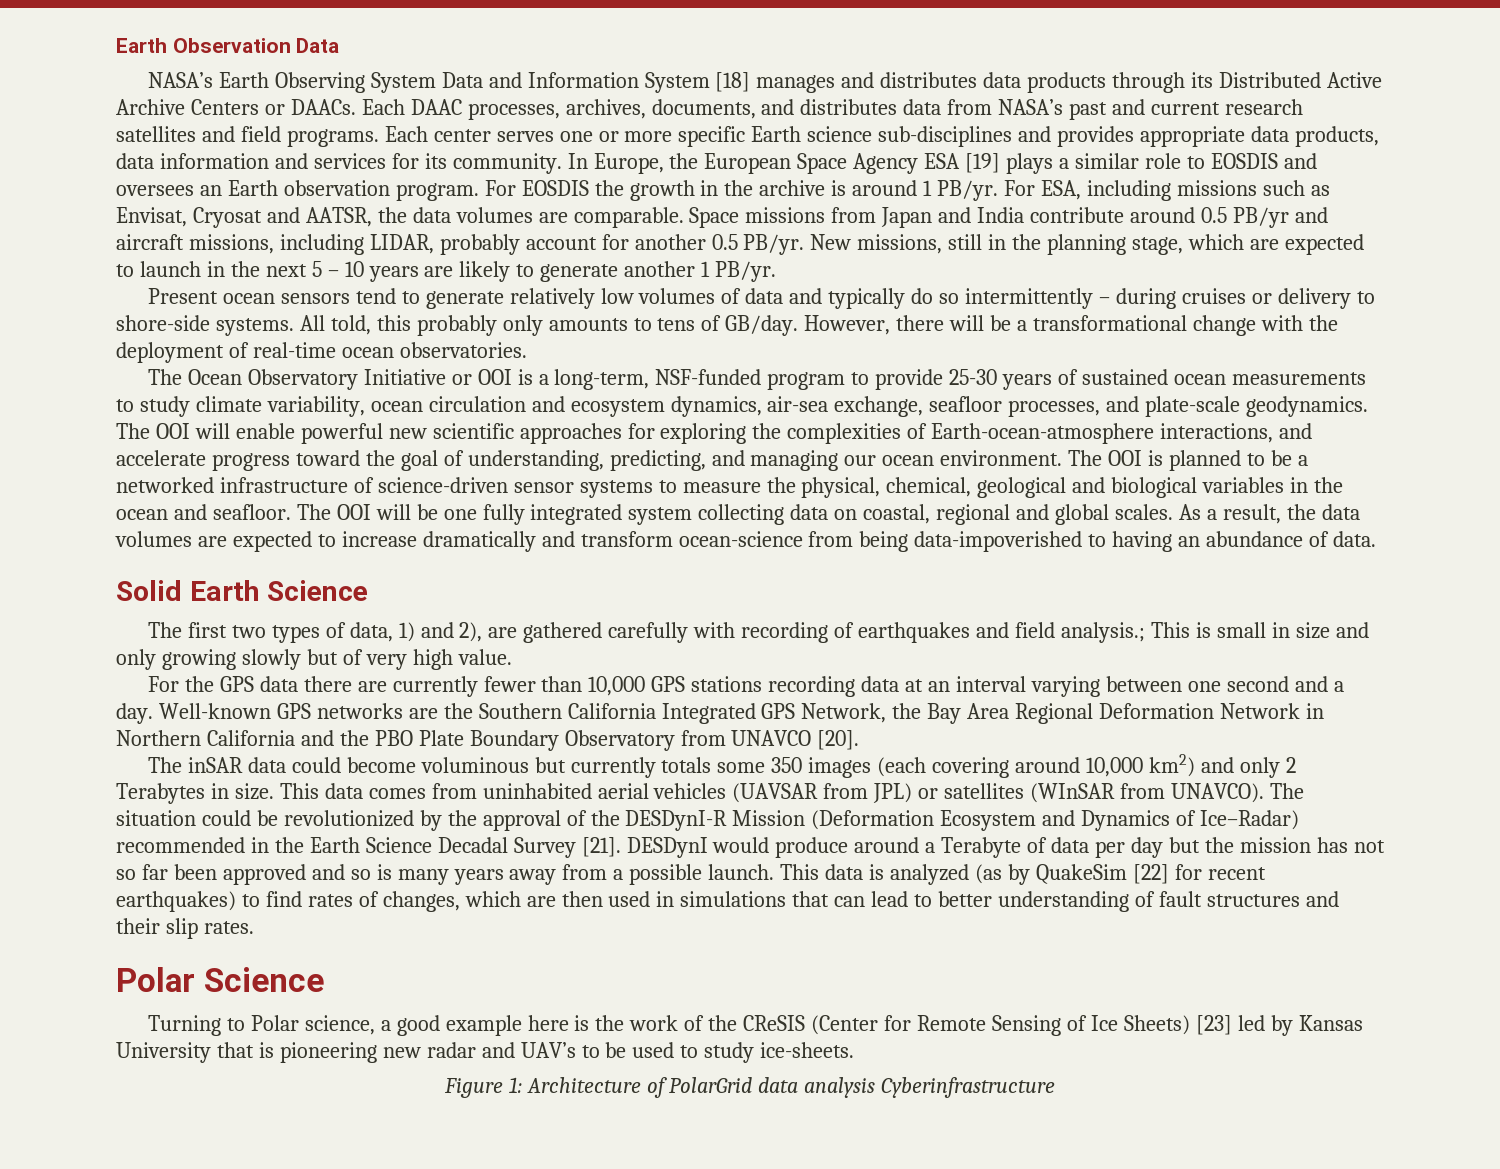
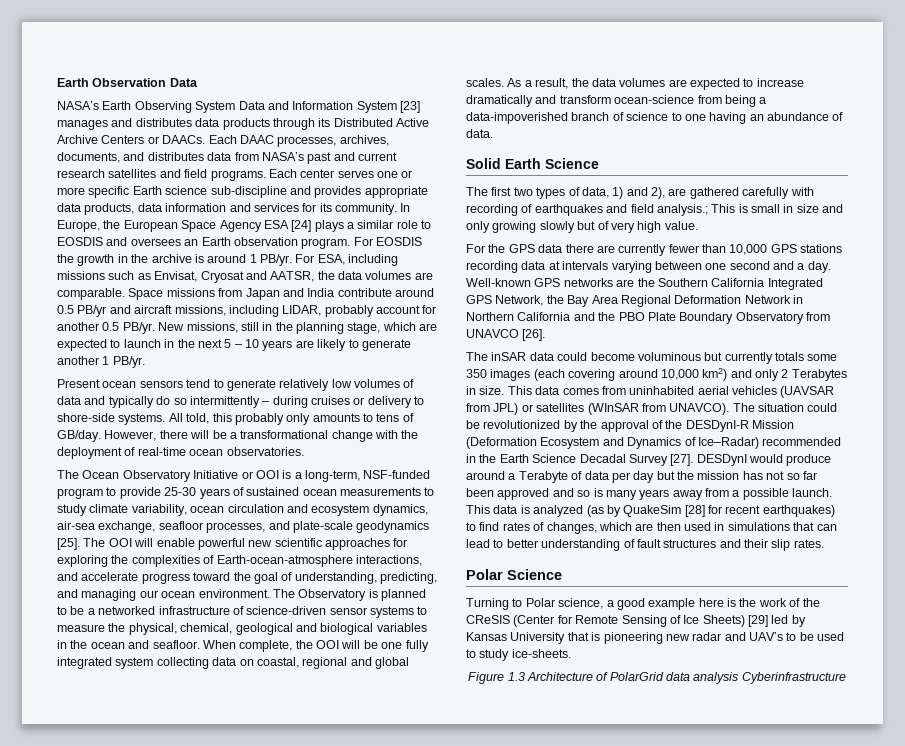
- NASA’s Earth Observing System Data and Information System [18] manages and distributes data products through its Distributed Active Archive Centers or DAACs.
+ NASA’s Earth Observing System Data and Information System [23] manages and distributes data products through its Distributed Active Archive Centers or DAACs.
- Each center serves one or more specific Earth science sub-disciplines and provides appropriate data products, data information and services for its community.
+ Each center serves one or more specific Earth science sub-discipline and provides appropriate data products, data information and services for its community.
- In Europe, the European Space Agency ESA [19] plays a similar role to EOSDIS and oversees an Earth observation program.
+ In Europe, the European Space Agency ESA [24] plays a similar role to EOSDIS and oversees an Earth observation program.
- The Ocean Observatory Initiative or OOI is a long-term, NSF-funded program to provide 25-30 years of sustained ocean measurements to study climate variability, ocean circulation and ecosystem dynamics, air-sea exchange, seafloor processes, and plate-scale geodynamics.
+ The Ocean Observatory Initiative or OOI is a long-term, NSF-funded program to provide 25-30 years of sustained ocean measurements to study climate variability, ocean circulation and ecosystem dynamics, air-sea exchange, seafloor processes, and plate-scale geodynamics [25].
- The OOI is planned to be a networked infrastructure of science-driven sensor systems to measure the physical, chemical, geological and biological variables in the ocean and seafloor.
+ The Observatory is planned to be a networked infrastructure of science-driven sensor systems to measure the physical, chemical, geological and biological variables in the ocean and seafloor.
- The OOI will be one fully integrated system collecting data on coastal, regional and global scales.
+ When complete, the OOI will be one fully integrated system collecting data on coastal, regional and global scales.
- As a result, the data volumes are expected to increase dramatically and transform ocean-science from being data-impoverished to having an abundance of data.
+ As a result, the data volumes are expected to increase dramatically and transform ocean-science from being a data-impoverished branch of science to one having an abundance of data.
- For the GPS data there are currently fewer than 10,000 GPS stations recording data at an interval varying between one second and a day.
+ For the GPS data there are currently fewer than 10,000 GPS stations recording data at intervals varying between one second and a day.
- Well-known GPS networks are the Southern California Integrated GPS Network, the Bay Area Regional Deformation Network in Northern California and the PBO Plate Boundary Observatory from UNAVCO [20].
+ Well-known GPS networks are the Southern California Integrated GPS Network, the Bay Area Regional Deformation Network in Northern California and the PBO Plate Boundary Observatory from UNAVCO [26].
- The situation could be revolutionized by the approval of the DESDynI-R Mission (Deformation Ecosystem and Dynamics of Ice–Radar) recommended in the Earth Science Decadal Survey [21].
+ The situation could be revolutionized by the approval of the DESDynI-R Mission (Deformation Ecosystem and Dynamics of Ice–Radar) recommended in the Earth Science Decadal Survey [27].
- This data is analyzed (as by QuakeSim [22] for recent earthquakes) to find rates of changes, which are then used in simulations that can lead to better understanding of fault structures and their slip rates.
+ This data is analyzed (as by QuakeSim [28] for recent earthquakes) to find rates of changes, which are then used in simulations that can lead to better understanding of fault structures and their slip rates.
- Turning to Polar science, a good example here is the work of the CReSIS (Center for Remote Sensing of Ice Sheets) [23] led by Kansas University that is pioneering new radar and UAV’s to be used to study ice-sheets.
+ Turning to Polar science, a good example here is the work of the CReSIS (Center for Remote Sensing of Ice Sheets) [29] led by Kansas University that is pioneering new radar and UAV’s to be used to study ice-sheets.
- Figure 1: Architecture of PolarGrid data analysis Cyberinfrastructure
+ Figure 1.3 Architecture of PolarGrid data analysis Cyberinfrastructure

